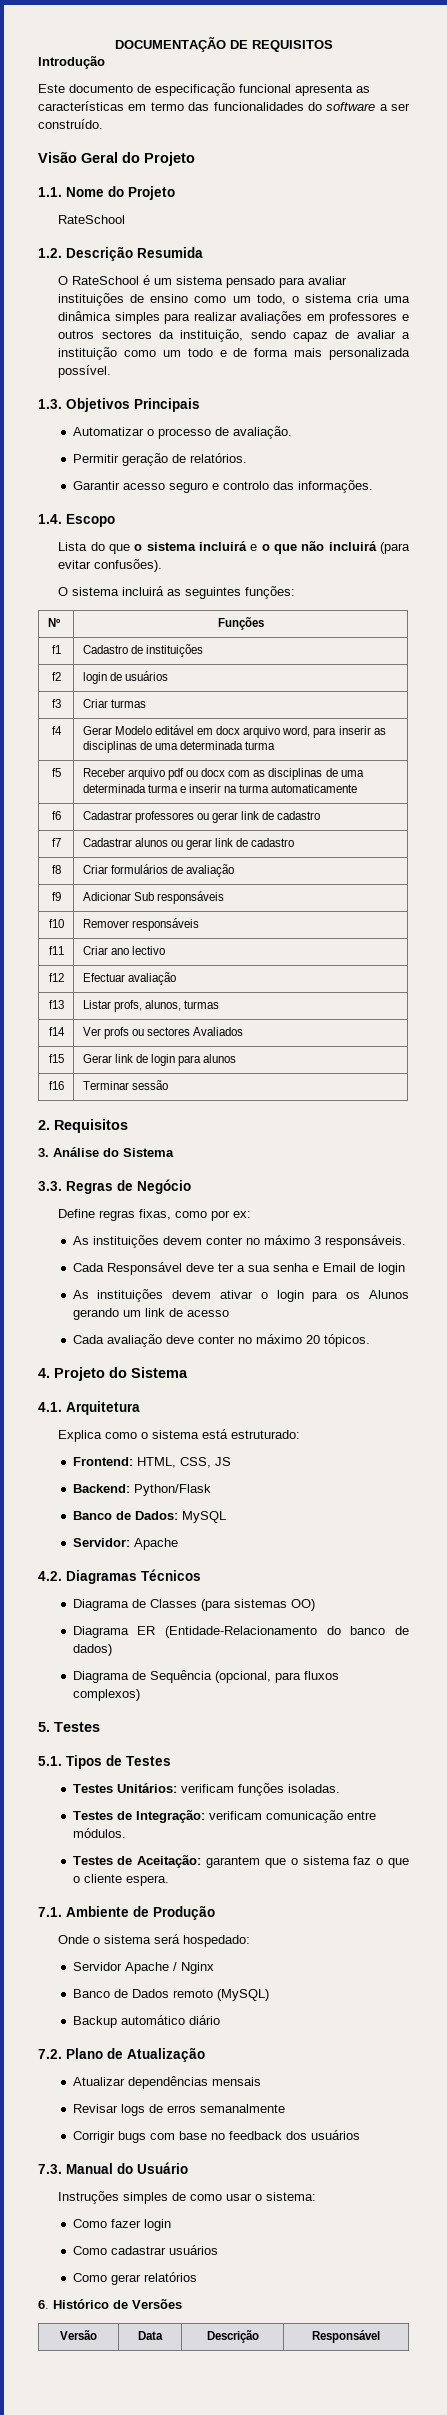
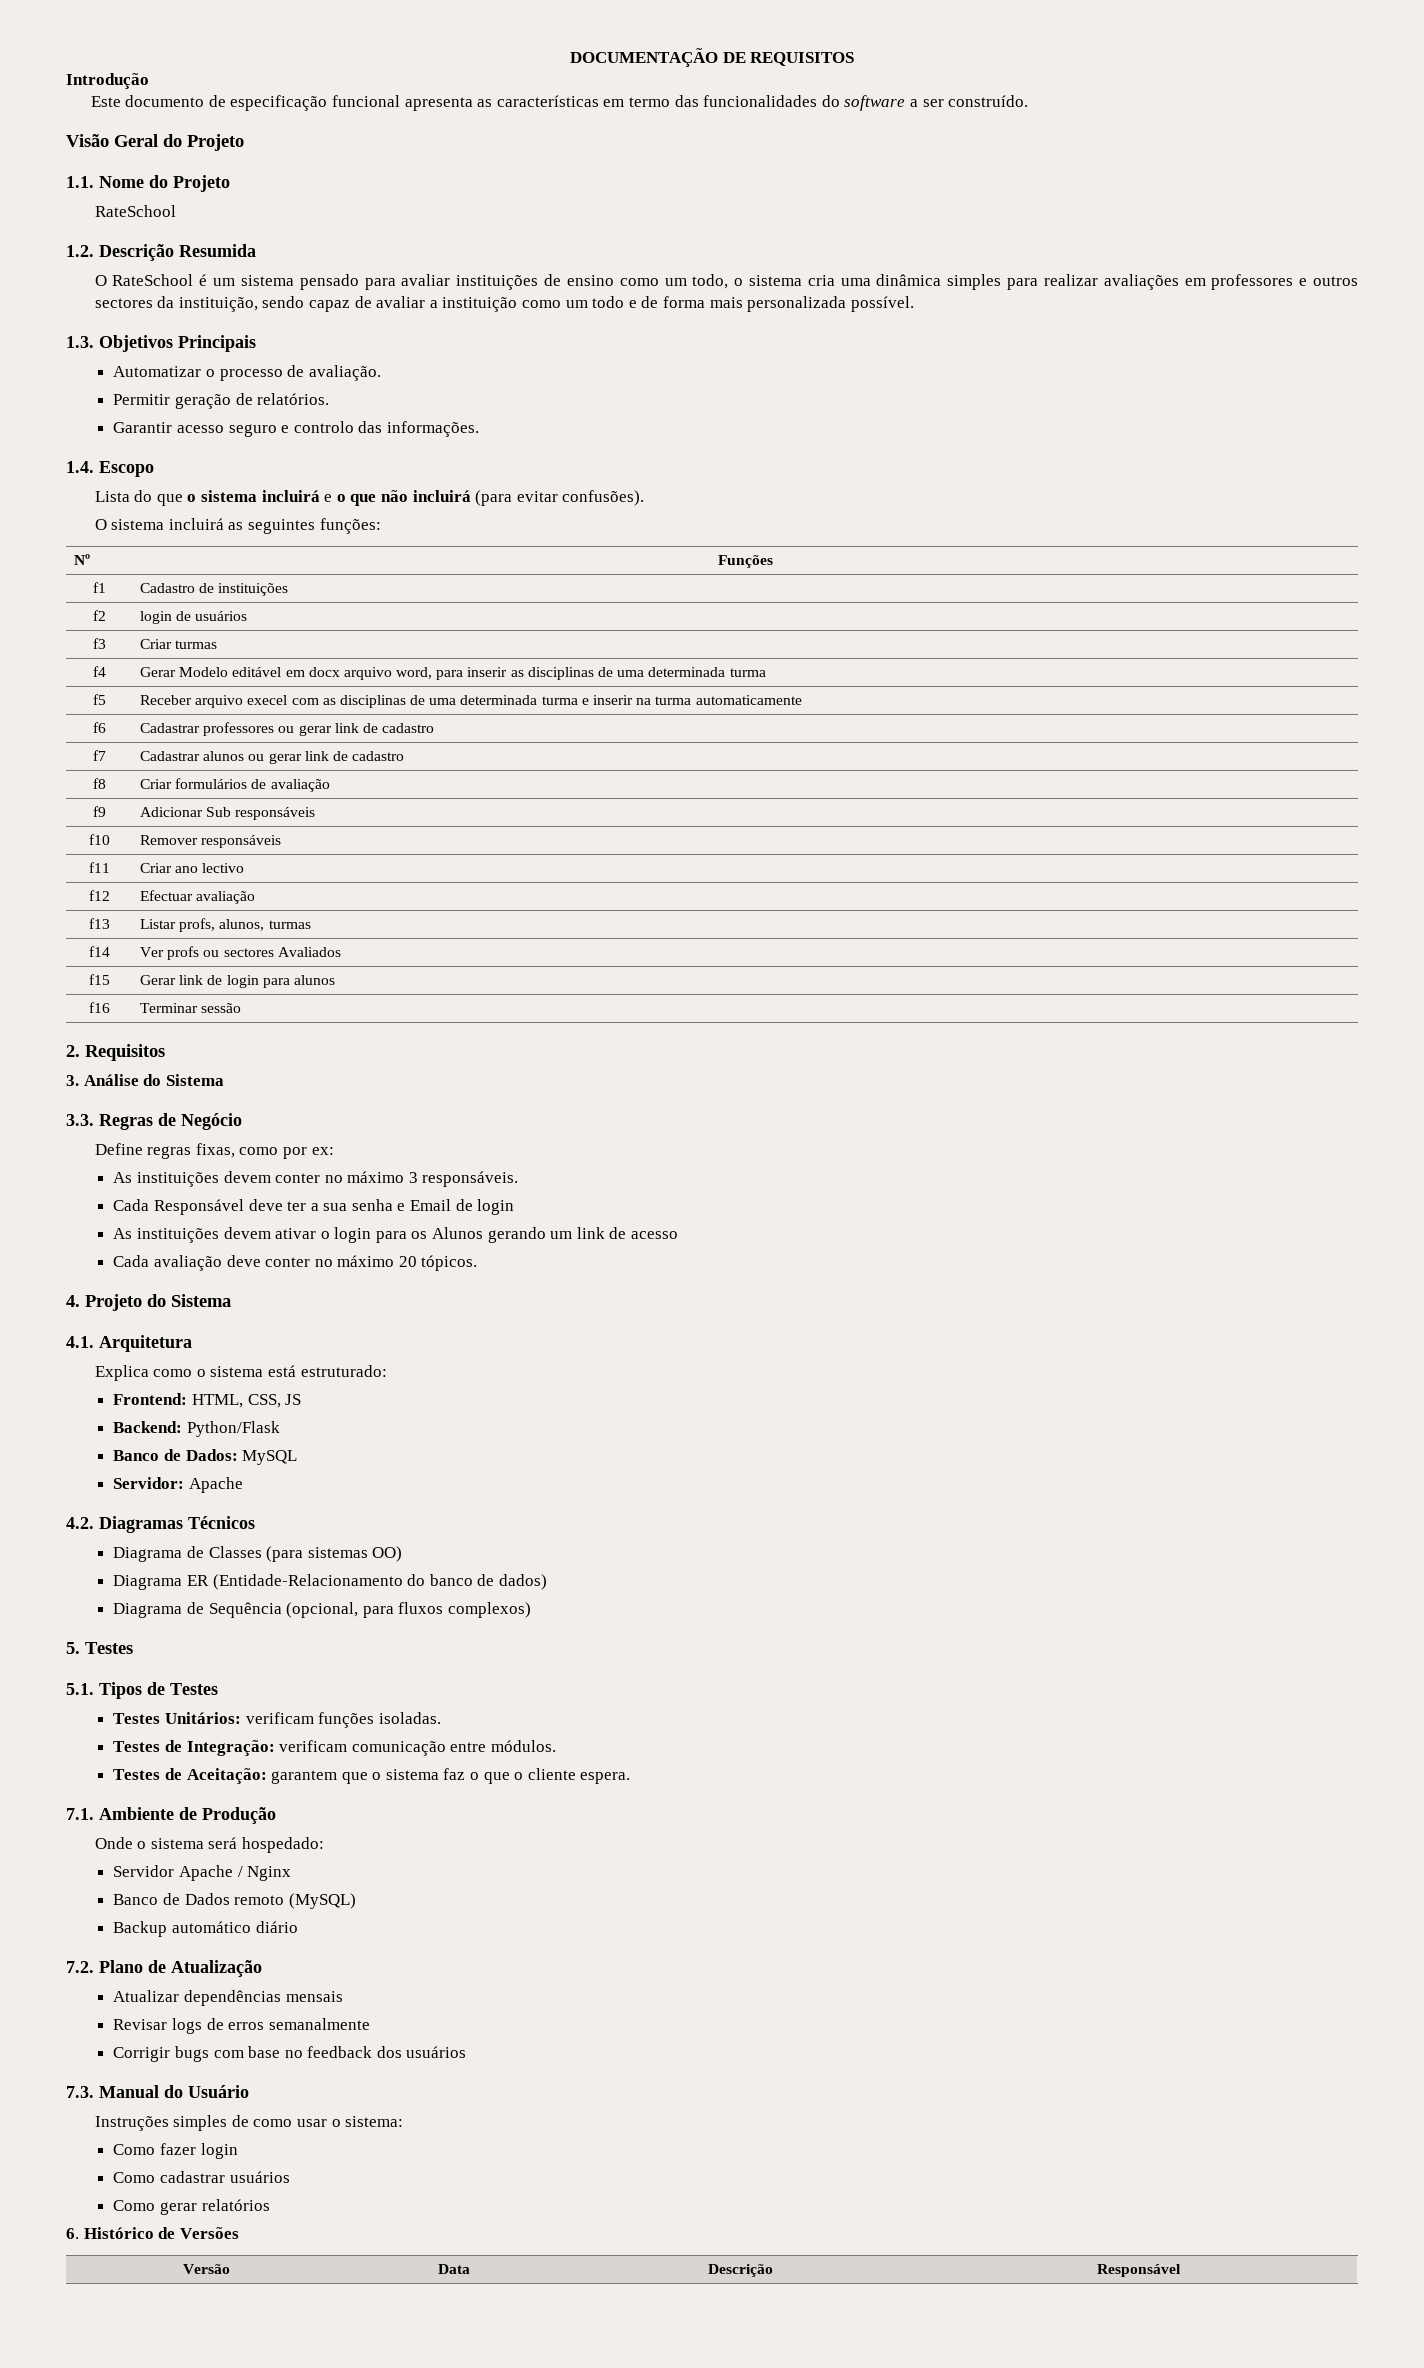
- f5 | Receber arquivo pdf ou docx com as disciplinas de uma determinada turma e inserir na turma automaticamente
+ f5 | Receber arquivo execel com as disciplinas de uma determinada turma e inserir na turma automaticamente

